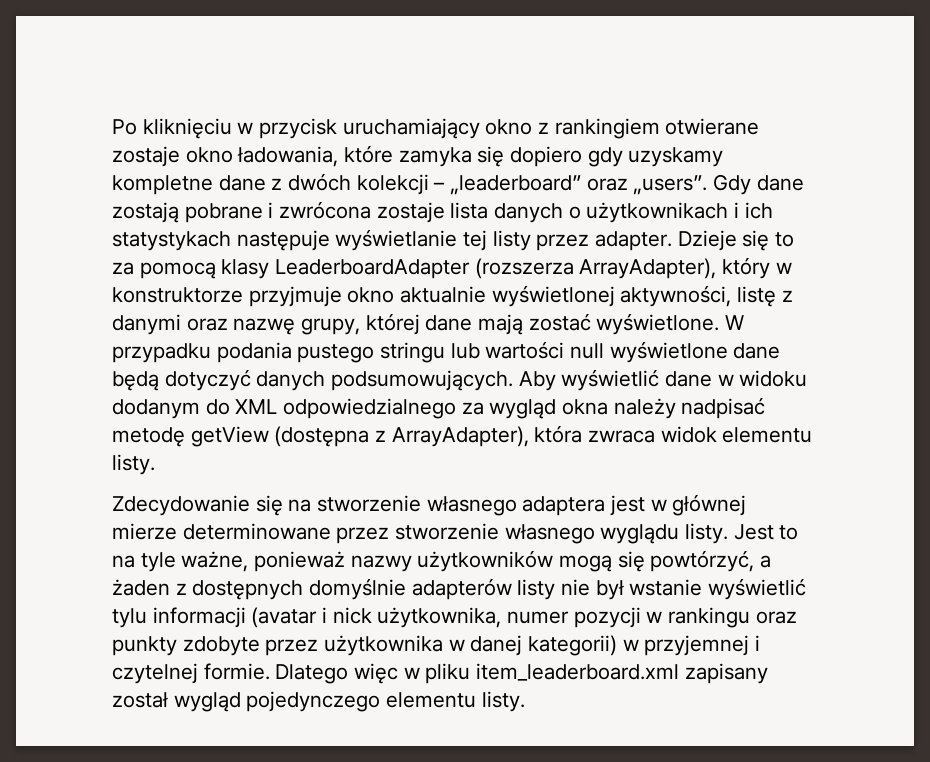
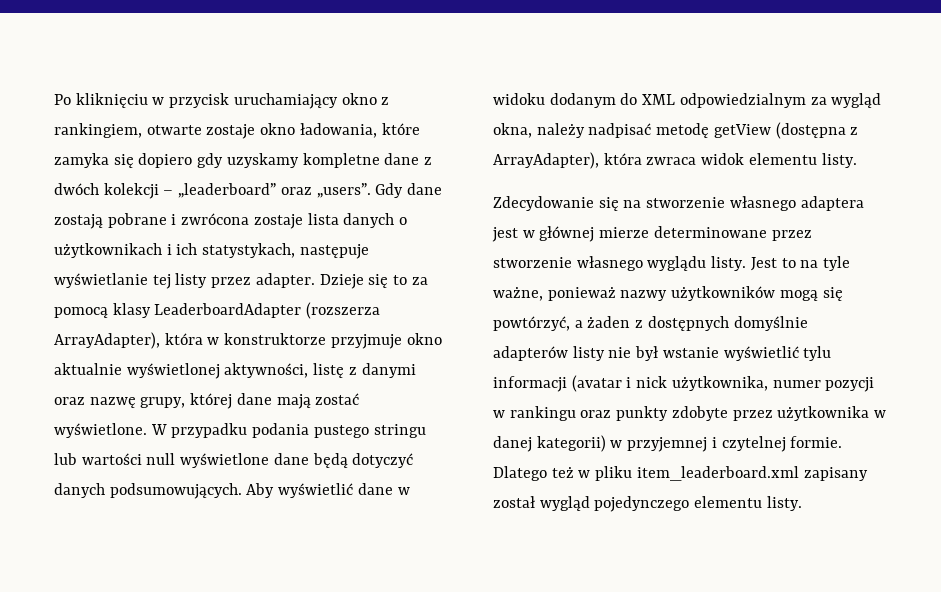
- Po kliknięciu w przycisk uruchamiający okno z rankingiem otwierane zostaje okno ładowania, które zamyka się dopiero gdy uzyskamy kompletne dane z dwóch kolekcji – „leaderboard” oraz „users”.
+ Po kliknięciu w przycisk uruchamiający okno z rankingiem, otwarte zostaje okno ładowania, które zamyka się dopiero gdy uzyskamy kompletne dane z dwóch kolekcji – „leaderboard” oraz „users”.
- Gdy dane zostają pobrane i zwrócona zostaje lista danych o użytkownikach i ich statystykach następuje wyświetlanie tej listy przez adapter.
+ Gdy dane zostają pobrane i zwrócona zostaje lista danych o użytkownikach i ich statystykach, następuje wyświetlanie tej listy przez adapter.
- Dzieje się to za pomocą klasy LeaderboardAdapter (rozszerza ArrayAdapter), który w konstruktorze przyjmuje okno aktualnie wyświetlonej aktywności, listę z danymi oraz nazwę grupy, której dane mają zostać wyświetlone.
+ Dzieje się to za pomocą klasy LeaderboardAdapter (rozszerza ArrayAdapter), która w konstruktorze przyjmuje okno aktualnie wyświetlonej aktywności, listę z danymi oraz nazwę grupy, której dane mają zostać wyświetlone.
- Aby wyświetlić dane w widoku dodanym do XML odpowiedzialnego za wygląd okna należy nadpisać metodę getView (dostępna z ArrayAdapter), która zwraca widok elementu listy.
+ Aby wyświetlić dane w widoku dodanym do XML odpowiedzialnym za wygląd okna, należy nadpisać metodę getView (dostępna z ArrayAdapter), która zwraca widok elementu listy.
- Dlatego więc w pliku item_leaderboard.xml zapisany został wygląd pojedynczego elementu listy.
+ Dlatego też w pliku item_leaderboard.xml zapisany został wygląd pojedynczego elementu listy.

